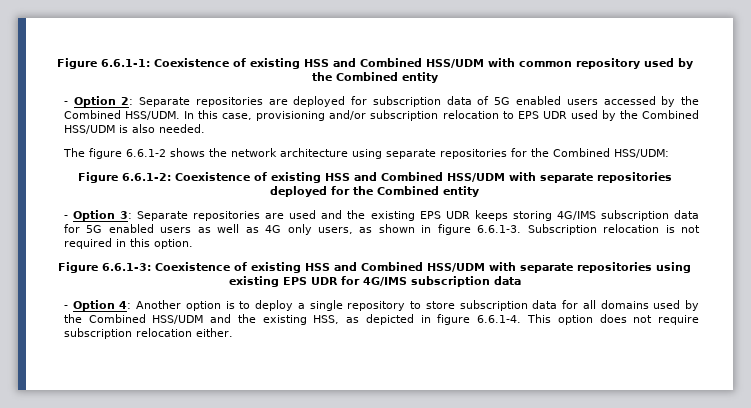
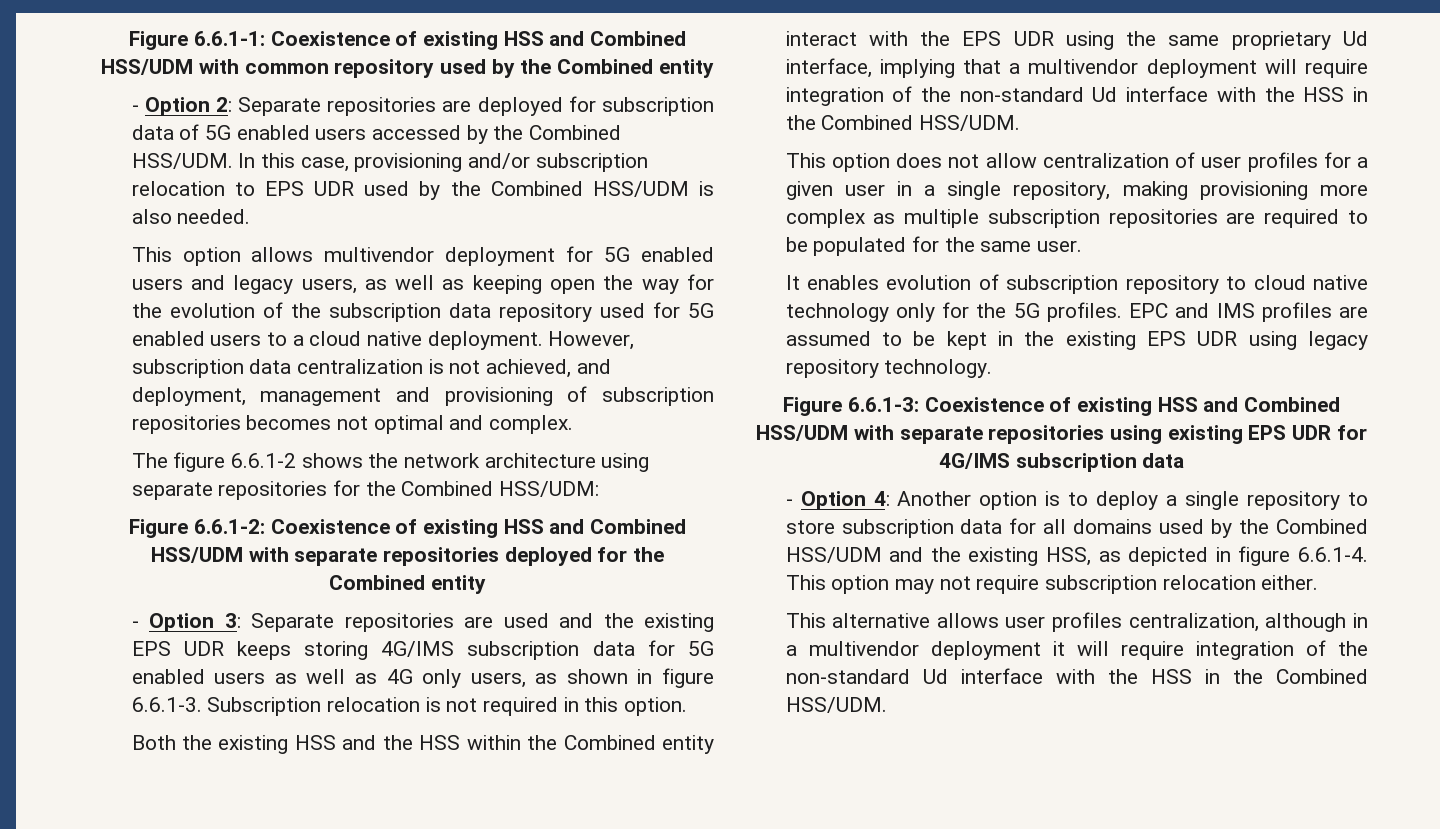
+ This option allows multivendor deployment for 5G enabled users and legacy users, as well as keeping open the way for the evolution of the subscription data repository used for 5G enabled users to a cloud native deployment. However, subscription data centralization is not achieved, and deployment, management and provisioning of subscription repositories becomes not optimal and complex.
+ Both the existing HSS and the HSS within the Combined entity interact with the EPS UDR using the same proprietary Ud interface, implying that a multivendor deployment will require integration of the non-standard Ud interface with the HSS in the Combined HSS/UDM.
+ This option does not allow centralization of user profiles for a given user in a single repository, making provisioning more complex as multiple subscription repositories are required to be populated for the same user.
+ It enables evolution of subscription repository to cloud native technology only for the 5G profiles. EPC and IMS profiles are assumed to be kept in the existing EPS UDR using legacy repository technology.
- - Option 4: Another option is to deploy a single repository to store subscription data for all domains used by the Combined HSS/UDM and the existing HSS, as depicted in figure 6.6.1-4. This option does not require subscription relocation either.
+ - Option 4: Another option is to deploy a single repository to store subscription data for all domains used by the Combined HSS/UDM and the existing HSS, as depicted in figure 6.6.1-4. This option may not require subscription relocation either.
+ This alternative allows user profiles centralization, although in a multivendor deployment it will require integration of the non-standard Ud interface with the HSS in the Combined HSS/UDM.

